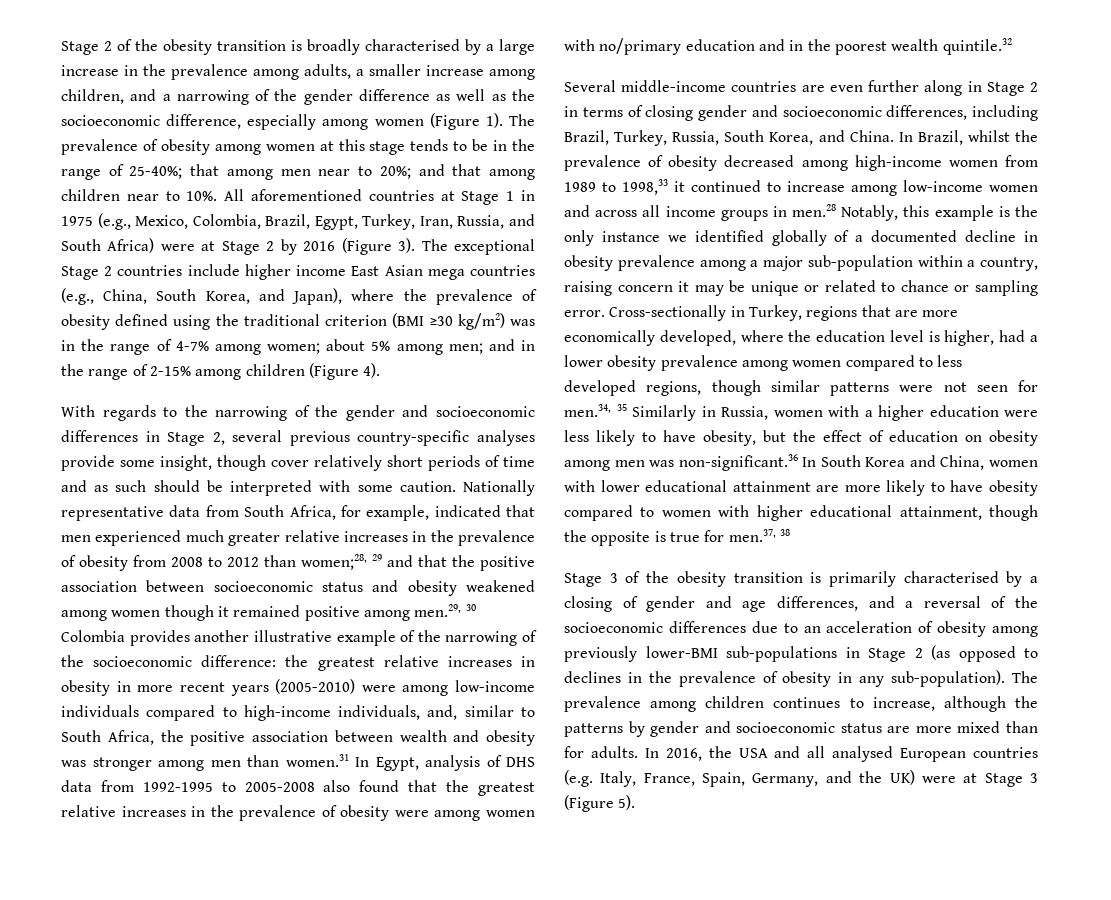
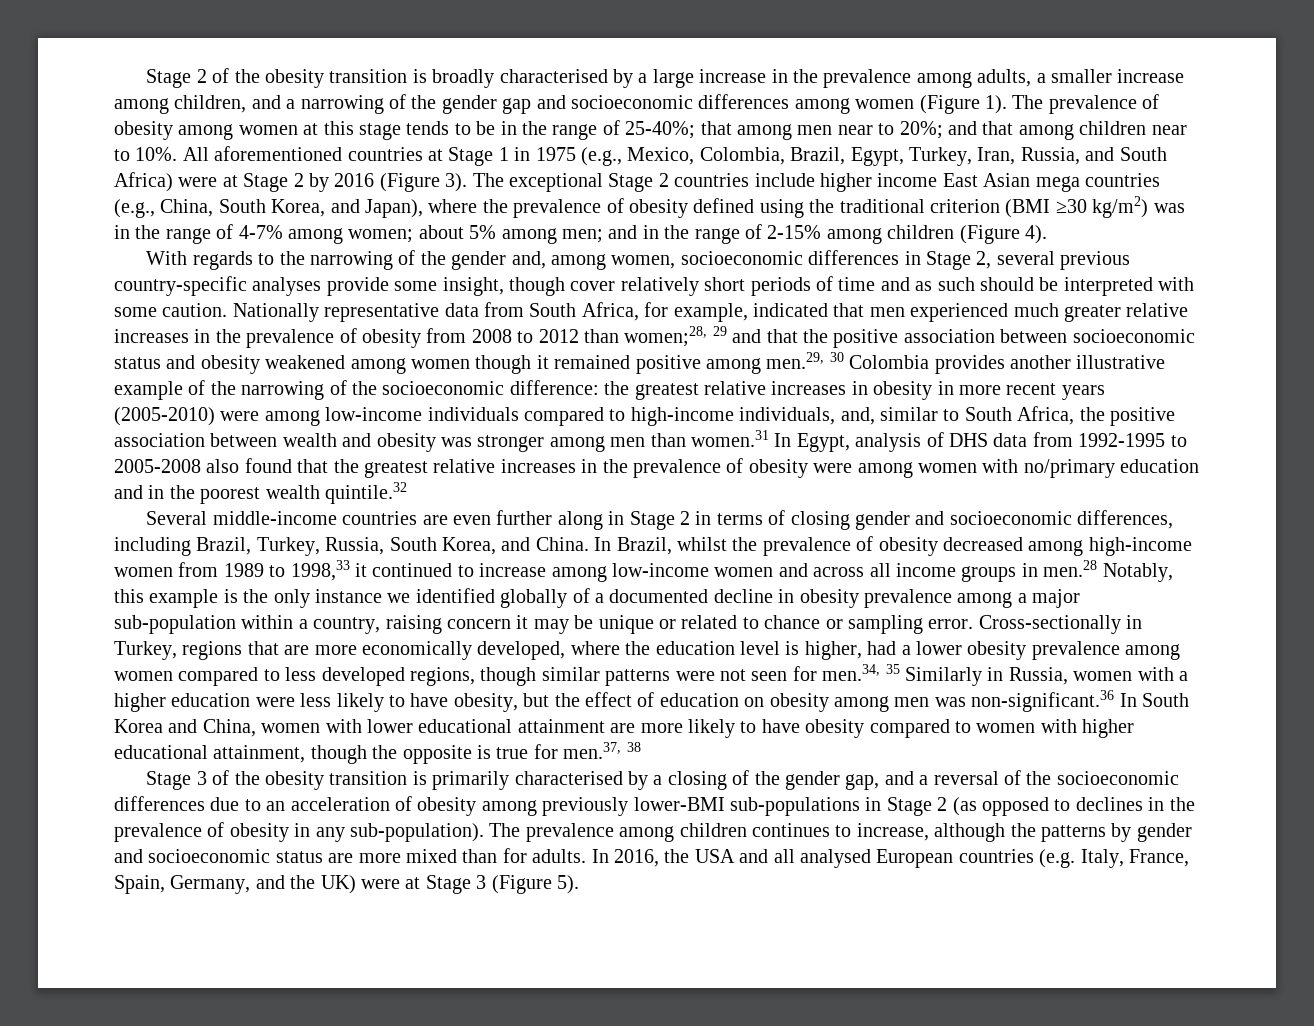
- Stage 2 of the obesity transition is broadly characterised by a large increase in the prevalence among adults, a smaller increase among children, and a narrowing of the gender difference as well as the socioeconomic difference, especially among women (Figure 1).
+ Stage 2 of the obesity transition is broadly characterised by a large increase in the prevalence among adults, a smaller increase among children, and a narrowing of the gender gap and socioeconomic differences among women (Figure 1).
- With regards to the narrowing of the gender and socioeconomic differences in Stage 2, several previous country-specific analyses provide some insight, though cover relatively short periods of time and as such should be interpreted with some caution.
+ With regards to the narrowing of the gender and, among women, socioeconomic differences in Stage 2, several previous country-specific analyses provide some insight, though cover relatively short periods of time and as such should be interpreted with some caution.
- Stage 3 of the obesity transition is primarily characterised by a closing of gender and age differences, and a reversal of the socioeconomic differences due to an acceleration of obesity among previously lower-BMI sub-populations in Stage 2 (as opposed to declines in the prevalence of obesity in any sub-population).
+ Stage 3 of the obesity transition is primarily characterised by a closing of the gender gap, and a reversal of the socioeconomic differences due to an acceleration of obesity among previously lower-BMI sub-populations in Stage 2 (as opposed to declines in the prevalence of obesity in any sub-population).

